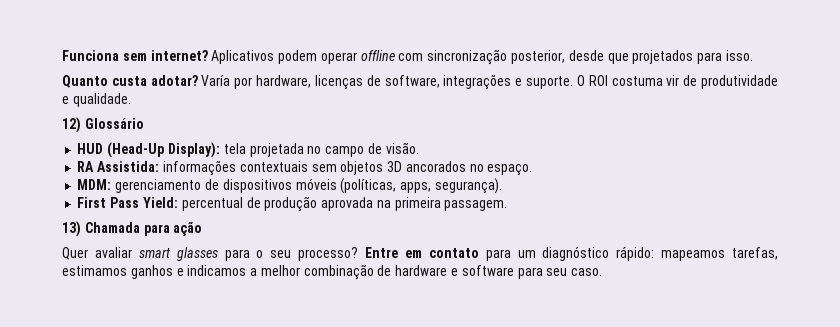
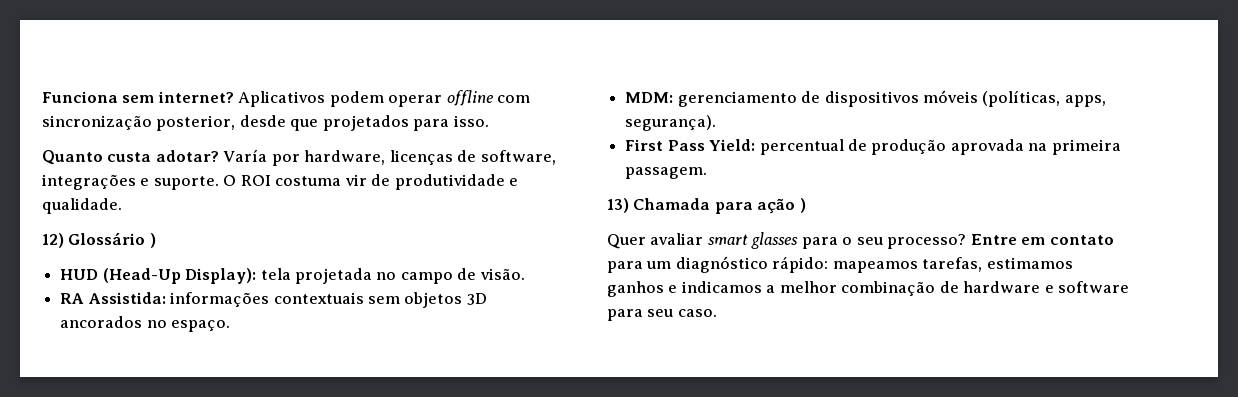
- 12) Glossário
+ 12) Glossário )
- 13) Chamada para ação
+ 13) Chamada para ação )

